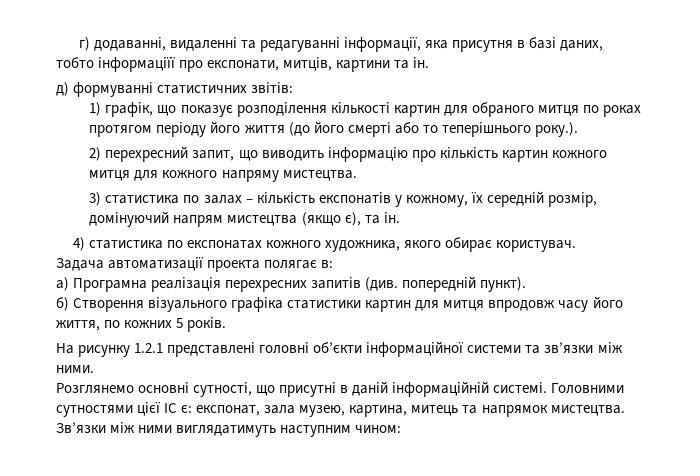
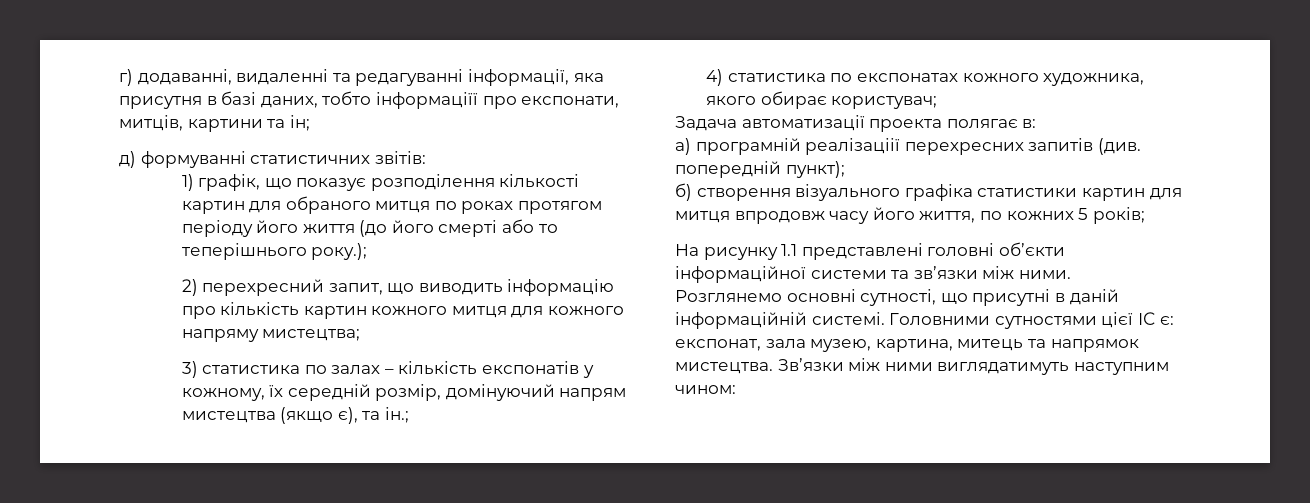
- г) додаванні, видаленні та редагуванні інформації, яка присутня в базі даних, тобто інформаціїї про експонати, митців, картини та ін.
+ г) додаванні, видаленні та редагуванні інформації, яка присутня в базі даних, тобто інформаціїї про експонати, митців, картини та ін;
- 1) графік, що показує розподілення кількості картин для обраного митця по роках протягом періоду його життя (до його смерті або то теперішнього року.).
+ 1) графік, що показує розподілення кількості картин для обраного митця по роках протягом періоду його життя (до його смерті або то теперішнього року.);
- 2) перехресний запит, що виводить інформацію про кількість картин кожного митця для кожного напряму мистецтва.
+ 2) перехресний запит, що виводить інформацію про кількість картин кожного митця для кожного напряму мистецтва;
- 3) статистика по залах – кількість експонатів у кожному, їх середній розмір, домінуючий напрям мистецтва (якщо є), та ін.
+ 3) статистика по залах – кількість експонатів у кожному, їх середній розмір, домінуючий напрям мистецтва (якщо є), та ін.;
- 4) статистика по експонатах кожного художника, якого обирає користувач.
+ 4) статистика по експонатах кожного художника, якого обирає користувач;
- а) Програмна реалізація перехресних запитів (див. попередній пункт).
+ а) програмній реалізаціії перехресних запитів (див. попередній пункт);
- б) Створення візуального графіка статистики картин для митця впродовж часу його життя, по кожних 5 років.
+ б) створення візуального графіка статистики картин для митця впродовж часу його життя, по кожних 5 років;
- На рисунку 1.2.1 представлені головні об’єкти інформаційної системи та зв’язки між ними.
+ На рисунку 1.1 представлені головні об’єкти інформаційної системи та зв’язки між ними.

